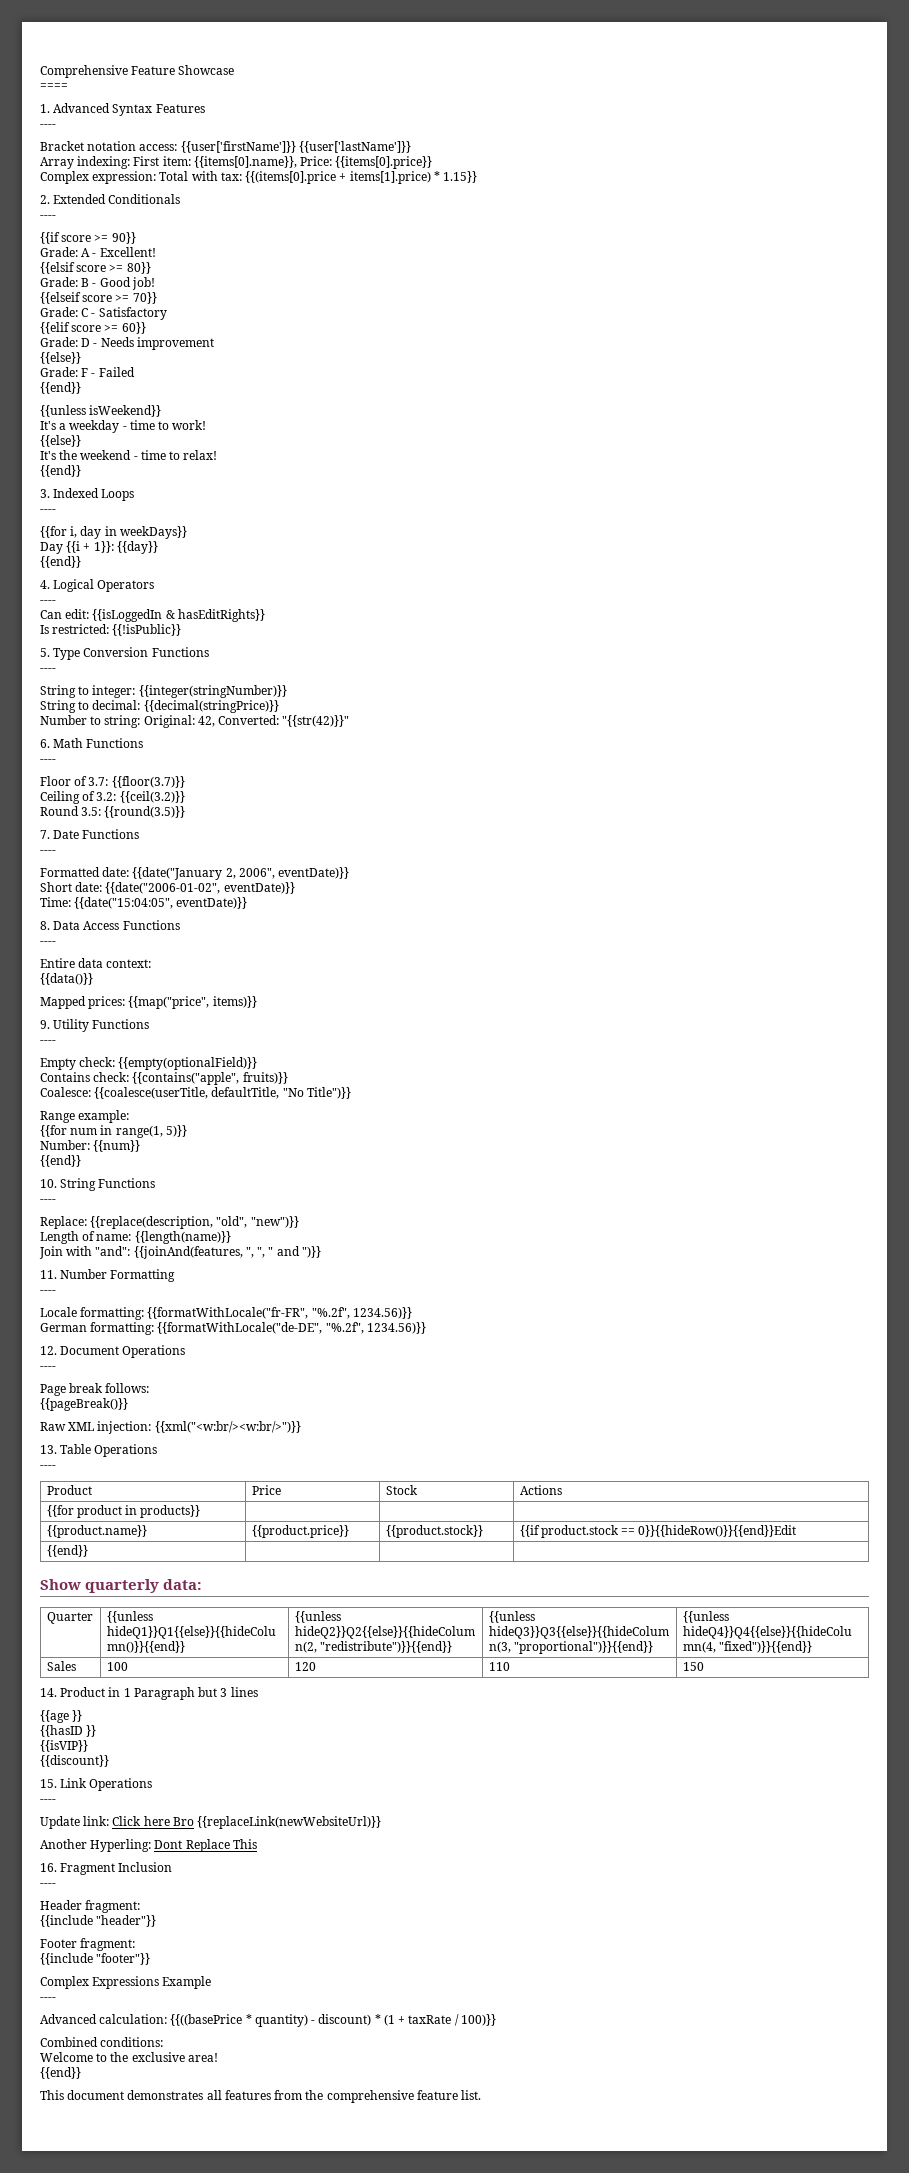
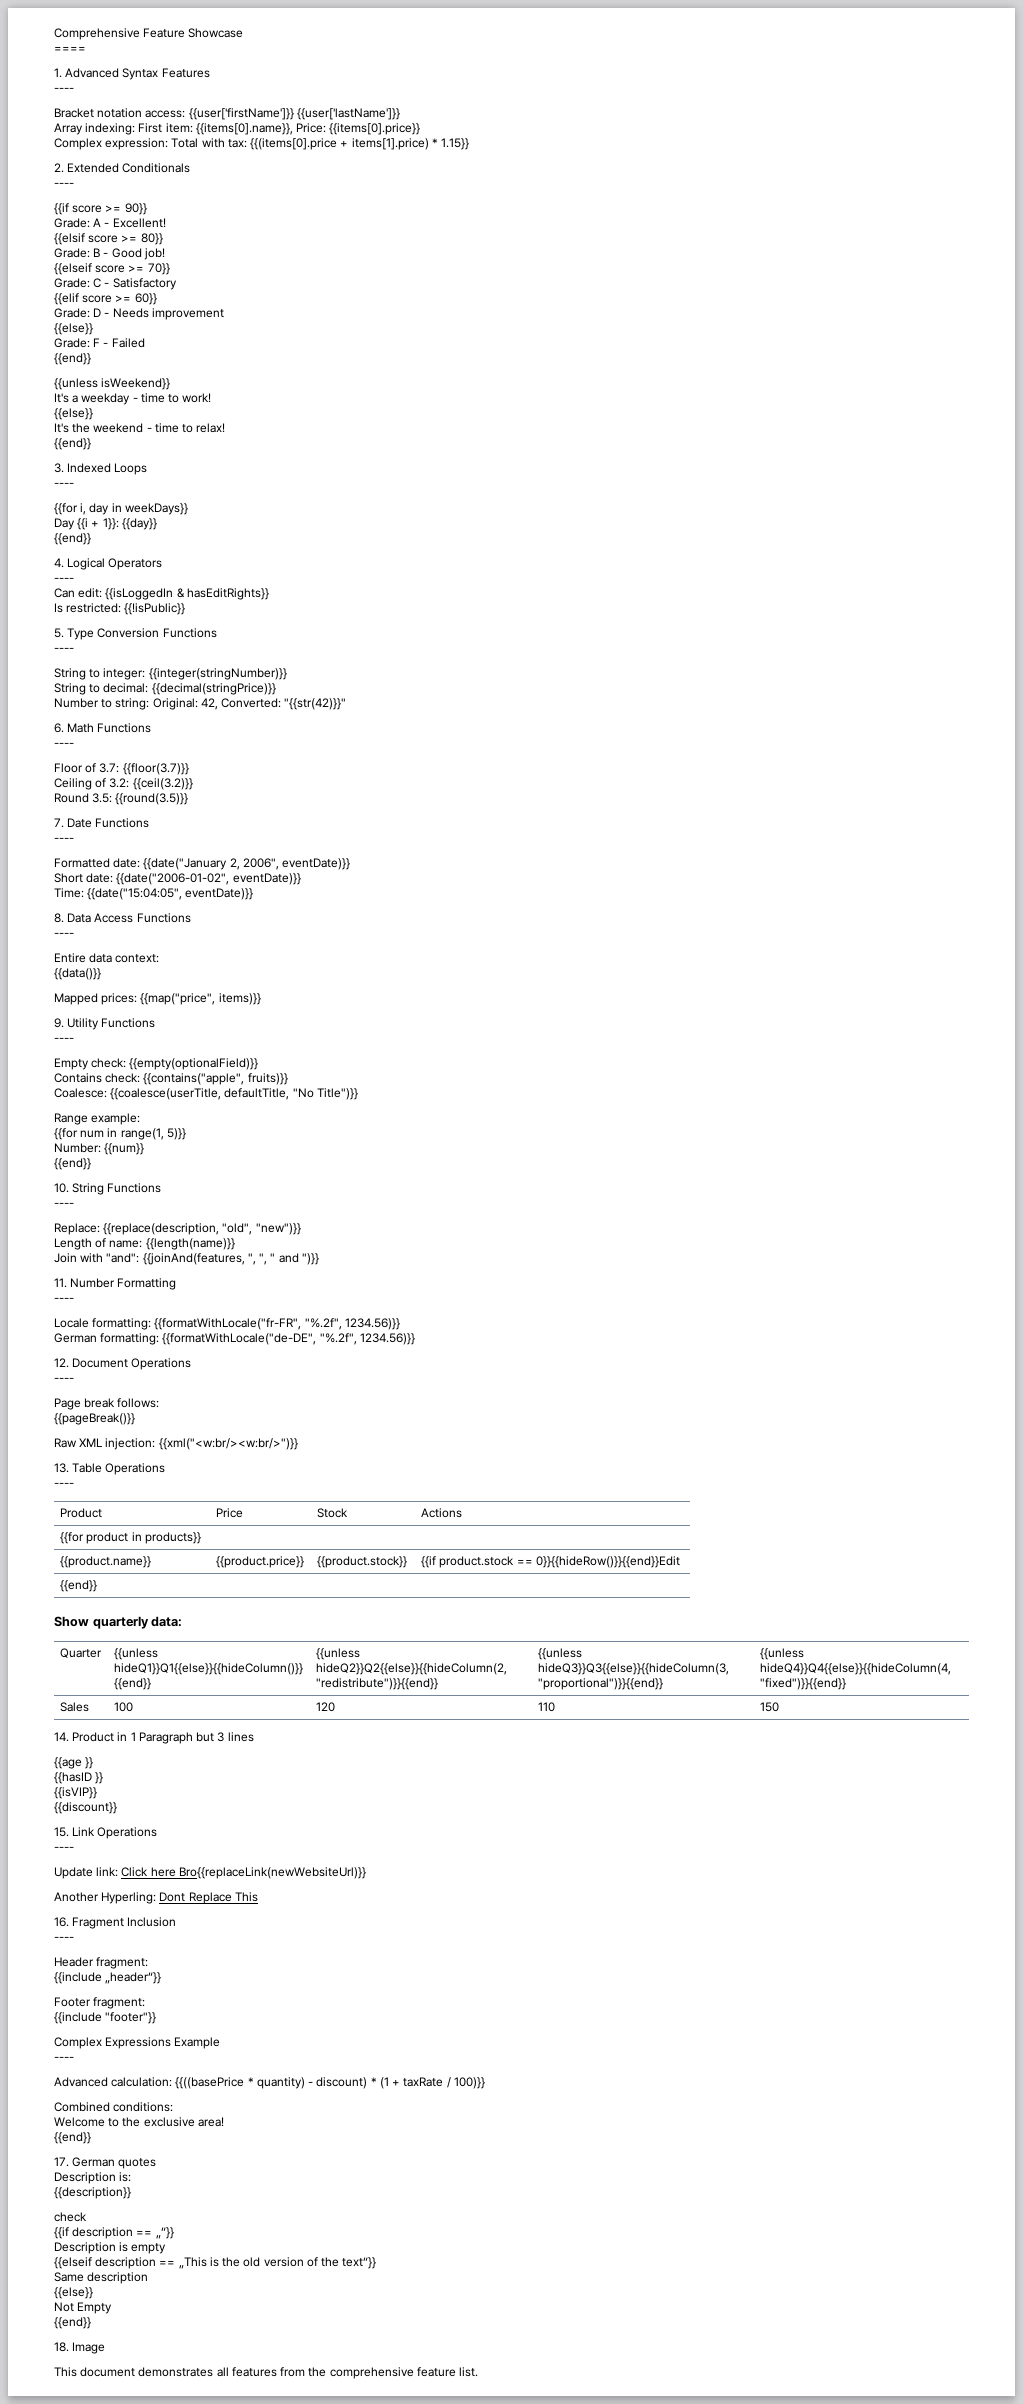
- Update link: Click here Bro {{replaceLink(newWebsiteUrl)}}
+ Update link: Click here Bro{{replaceLink(newWebsiteUrl)}}
- {{include "header"}}
+ {{include „header“}}
+ 17. German quotes
+ Description is:
+ {{description}}
+ check
+ {{if description == „“}}
+ Description is empty
+ {{elseif description == „This is the old version of the text“}}
+ Same description
+ {{else}}
+ Not Empty
+ {{end}}
+ 18. Image

